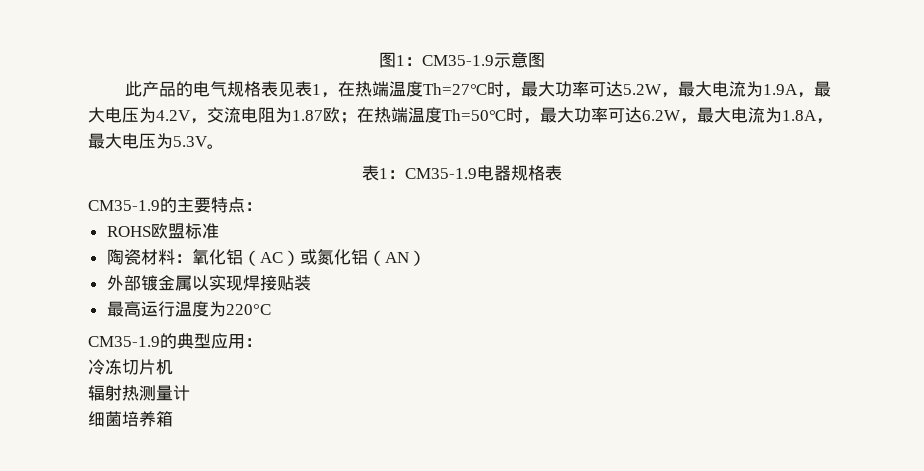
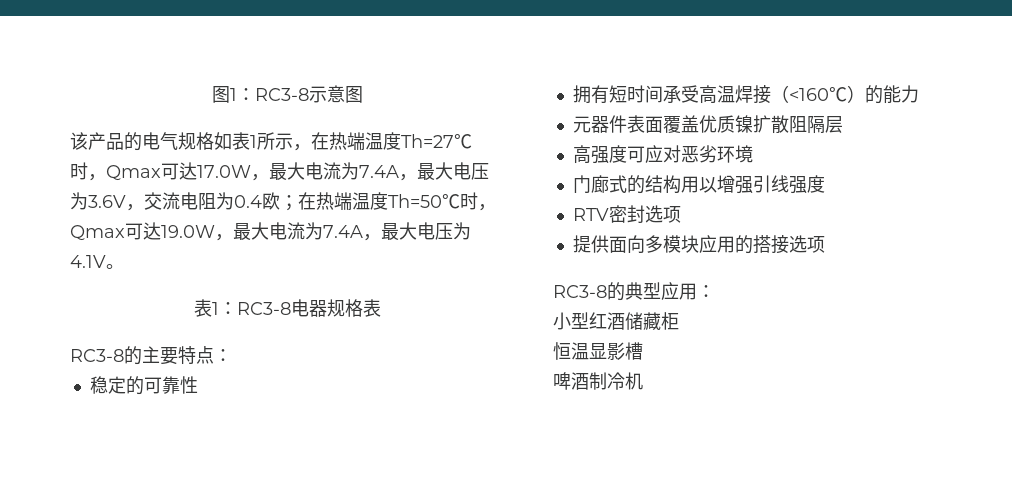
- 图1：CM35-1.9示意图
+ 图1：RC3-8示意图
- 此产品的电气规格表见表1，在热端温度Th=27℃时，最大功率可达5.2W，最大电流为1.9A，最大电压为4.2V，交流电阻为1.87欧；在热端温度Th=50℃时，最大功率可达6.2W，最大电流为1.8A，最大电压为5.3V。
+ 该产品的电气规格如表1所示，在热端温度Th=27℃时，Qmax可达17.0W，最大电流为7.4A，最大电压为3.6V，交流电阻为0.4欧；在热端温度Th=50℃时，Qmax可达19.0W，最大电流为7.4A，最大电压为4.1V。
- 表1：CM35-1.9电器规格表
+ 表1：RC3-8电器规格表
- CM35-1.9的主要特点：
+ RC3-8的主要特点：
- ROHS欧盟标准
- 陶瓷材料：氧化铝（AC）或氮化铝（AN）
- 外部镀金属以实现焊接贴装
- 最高运行温度为220°C
- CM35-1.9的典型应用：
- 冷冻切片机
- 辐射热测量计
- 细菌培养箱
+ 稳定的可靠性
+ 拥有短时间承受高温焊接（<160℃）的能力
+ 元器件表面覆盖优质镍扩散阻隔层
+ 高强度可应对恶劣环境
+ 门廊式的结构用以增强引线强度
+ RTV密封选项
+ 提供面向多模块应用的搭接选项
+ RC3-8的典型应用：
+ 小型红酒储藏柜
+ 恒温显影槽
+ 啤酒制冷机

